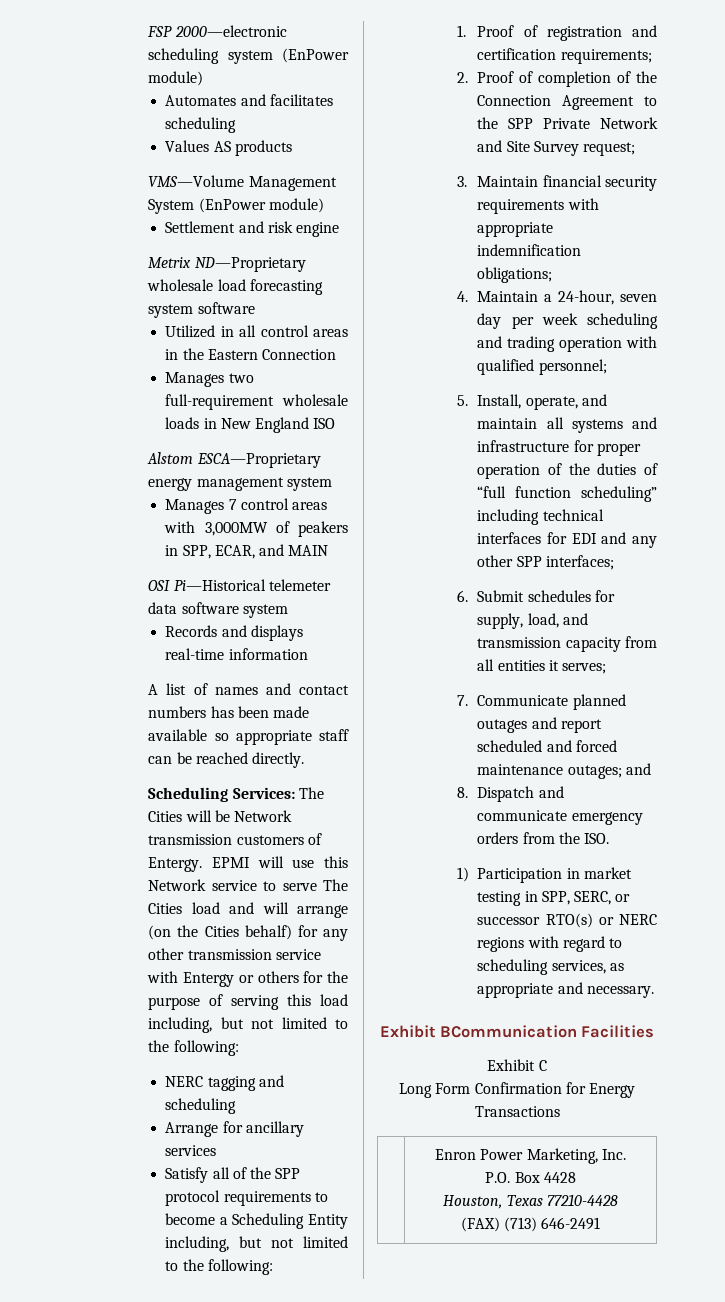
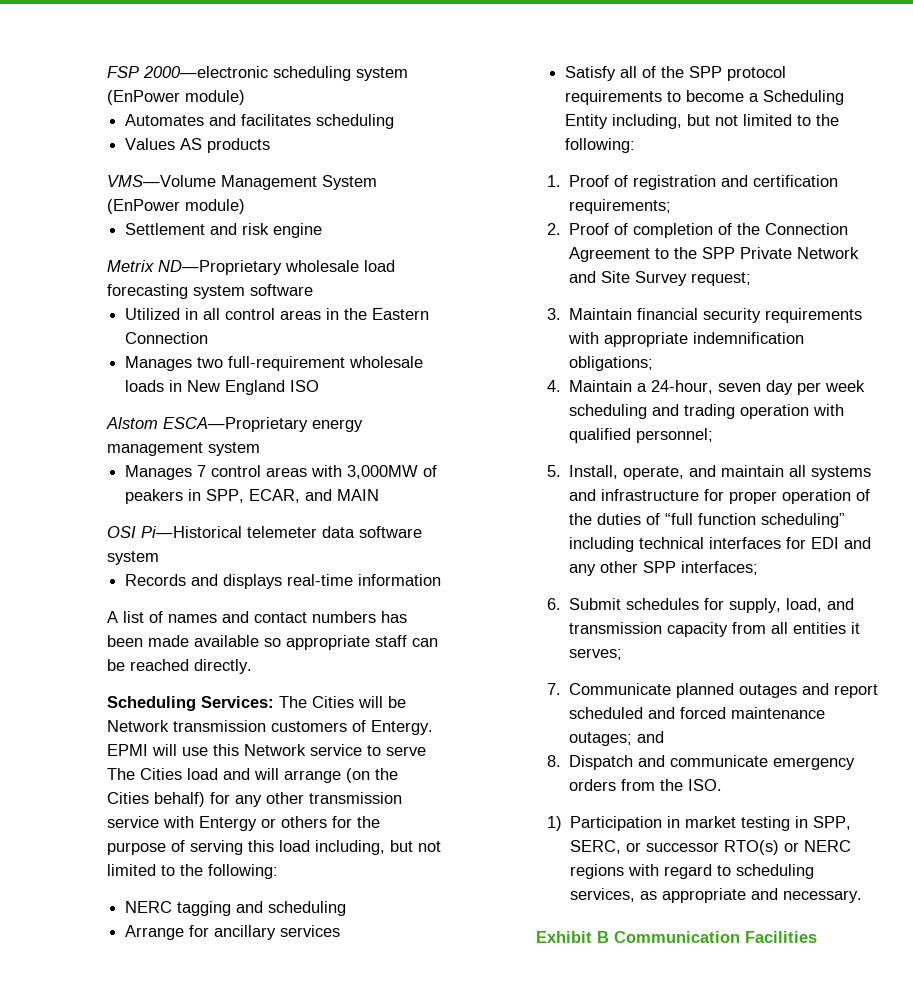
- Exhibit BCommunication Facilities
+ Exhibit B Communication Facilities
- Exhibit C
- Long Form Confirmation for Energy Transactions
- | Enron Power Marketing, Inc.
- P.O. Box 4428
- Houston, Texas 77210-4428
- (FAX) (713) 646-2491

